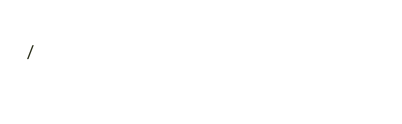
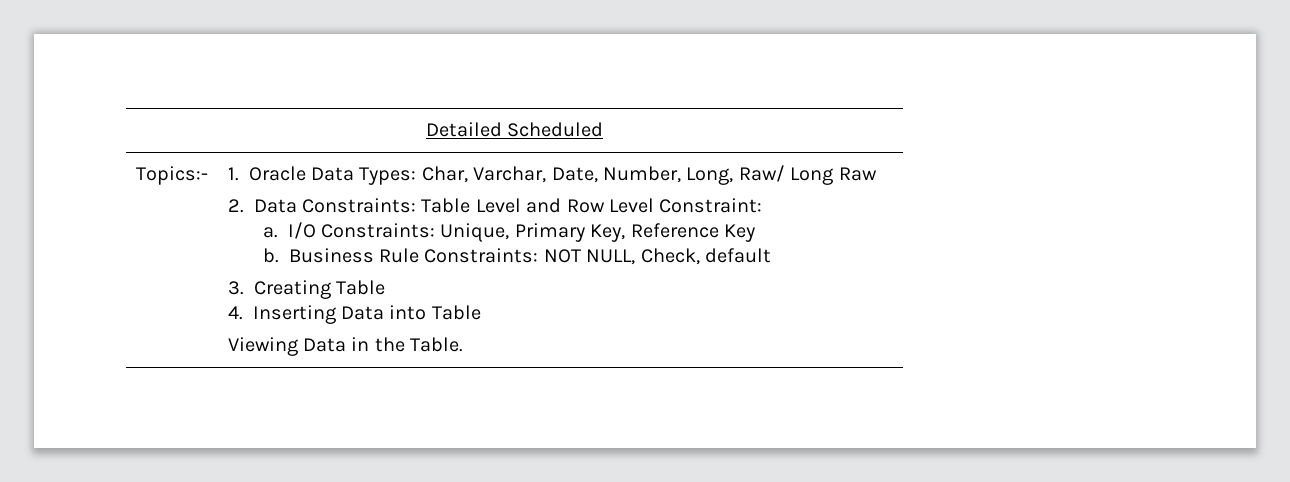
- /
+ Detailed Scheduled
+ Topics:- | 1. Oracle Data Types: Char, Varchar, Date, Number, Long, Raw/ Long Raw
+ 2. Data Constraints: Table Level and Row Level Constraint:
+ a. I/O Constraints: Unique, Primary Key, Reference Key
+ b. Business Rule Constraints: NOT NULL, Check, default
+ 3. Creating Table
+ 4. Inserting Data into Table
+ Viewing Data in the Table.

